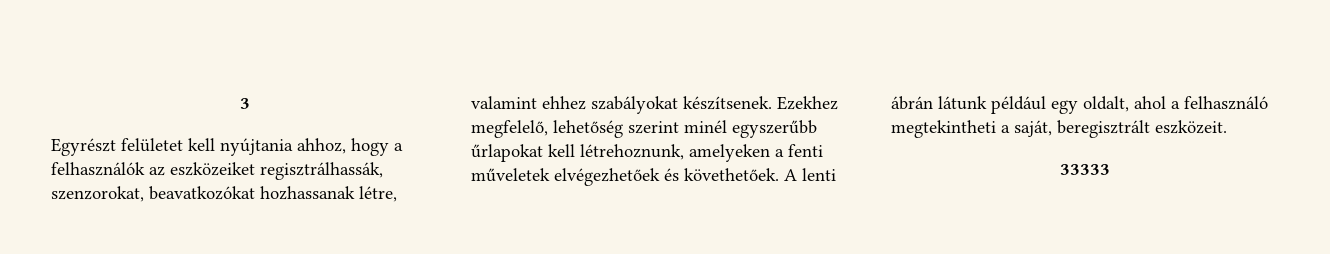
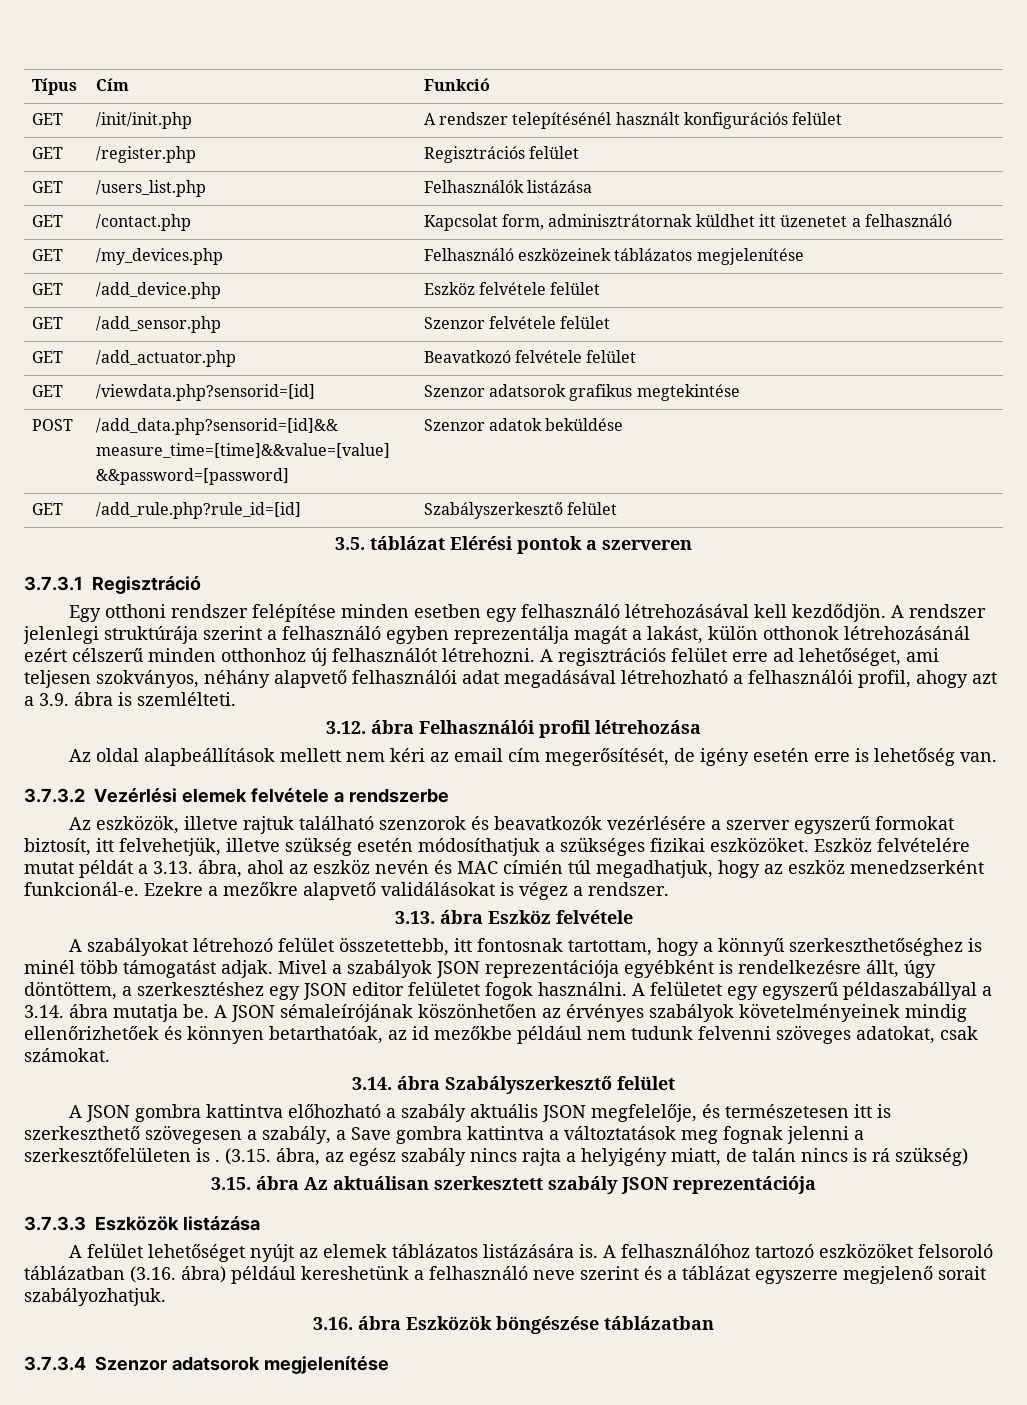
- 3
- Egyrészt felületet kell nyújtania ahhoz, hogy a felhasználók az eszközeiket regisztrálhassák, szenzorokat, beavatkozókat hozhassanak létre, valamint ehhez szabályokat készítsenek. Ezekhez megfelelő, lehetőség szerint minél egyszerűbb űrlapokat kell létrehoznunk, amelyeken a fenti műveletek elvégezhetőek és követhetőek. A lenti ábrán látunk például egy oldalt, ahol a felhasználó megtekintheti a saját, beregisztrált eszközeit.
- 33333
+ Típus | Cím | Funkció
+ GET | /init/init.php | A rendszer telepítésénél használt konfigurációs felület
+ GET | /register.php | Regisztrációs felület
+ GET | /users_list.php | Felhasználók listázása
+ GET | /contact.php | Kapcsolat form, adminisztrátornak küldhet itt üzenetet a felhasználó
+ GET | /my_devices.php | Felhasználó eszközeinek táblázatos megjelenítése
+ GET | /add_device.php | Eszköz felvétele felület
+ GET | /add_sensor.php | Szenzor felvétele felület
+ GET | /add_actuator.php | Beavatkozó felvétele felület
+ GET | /viewdata.php?sensorid=[id] | Szenzor adatsorok grafikus megtekintése
+ POST | /add_data.php?sensorid=[id]&&
+ measure_time=[time]&&value=[value]
+ &&password=[password] | Szenzor adatok beküldése
+ GET | /add_rule.php?rule_id=[id] | Szabályszerkesztő felület
+ 3.5. táblázat Elérési pontok a szerveren
+ 3.7.3.1 Regisztráció
+ Egy otthoni rendszer felépítése minden esetben egy felhasználó létrehozásával kell kezdődjön. A rendszer jelenlegi struktúrája szerint a felhasználó egyben reprezentálja magát a lakást, külön otthonok létrehozásánál ezért célszerű minden otthonhoz új felhasználót létrehozni. A regisztrációs felület erre ad lehetőséget, ami teljesen szokványos, néhány alapvető felhasználói adat megadásával létrehozható a felhasználói profil, ahogy azt a 3.9. ábra is szemlélteti.
+ 3.12. ábra Felhasználói profil létrehozása
+ Az oldal alapbeállítások mellett nem kéri az email cím megerősítését, de igény esetén erre is lehetőség van.
+ 3.7.3.2 Vezérlési elemek felvétele a rendszerbe
+ Az eszközök, illetve rajtuk található szenzorok és beavatkozók vezérlésére a szerver egyszerű formokat biztosít, itt felvehetjük, illetve szükség esetén módosíthatjuk a szükséges fizikai eszközöket. Eszköz felvételére mutat példát a 3.13. ábra, ahol az eszköz nevén és MAC címién túl megadhatjuk, hogy az eszköz menedzserként funkcionál-e. Ezekre a mezőkre alapvető validálásokat is végez a rendszer.
+ 3.13. ábra Eszköz felvétele
+ A szabályokat létrehozó felület összetettebb, itt fontosnak tartottam, hogy a könnyű szerkeszthetőséghez is minél több támogatást adjak. Mivel a szabályok JSON reprezentációja egyébként is rendelkezésre állt, úgy döntöttem, a szerkesztéshez egy JSON editor felületet fogok használni. A felületet egy egyszerű példaszabállyal a 3.14. ábra mutatja be. A JSON sémaleírójának köszönhetően az érvényes szabályok követelményeinek mindig ellenőrizhetőek és könnyen betarthatóak, az id mezőkbe például nem tudunk felvenni szöveges adatokat, csak számokat.
+ 3.14. ábra Szabályszerkesztő felület
+ A JSON gombra kattintva előhozható a szabály aktuális JSON megfelelője, és természetesen itt is szerkeszthető szövegesen a szabály, a Save gombra kattintva a változtatások meg fognak jelenni a szerkesztőfelületen is . (3.15. ábra, az egész szabály nincs rajta a helyigény miatt, de talán nincs is rá szükség)
+ 3.15. ábra Az aktuálisan szerkesztett szabály JSON reprezentációja
+ 3.7.3.3 Eszközök listázása
+ A felület lehetőséget nyújt az elemek táblázatos listázására is. A felhasználóhoz tartozó eszközöket felsoroló táblázatban (3.16. ábra) például kereshetünk a felhasználó neve szerint és a táblázat egyszerre megjelenő sorait szabályozhatjuk.
+ 3.16. ábra Eszközök böngészése táblázatban
+ 3.7.3.4 Szenzor adatsorok megjelenítése

